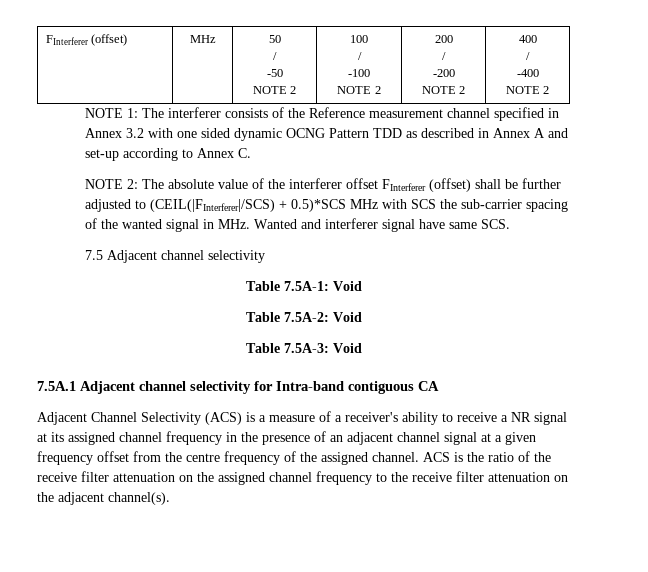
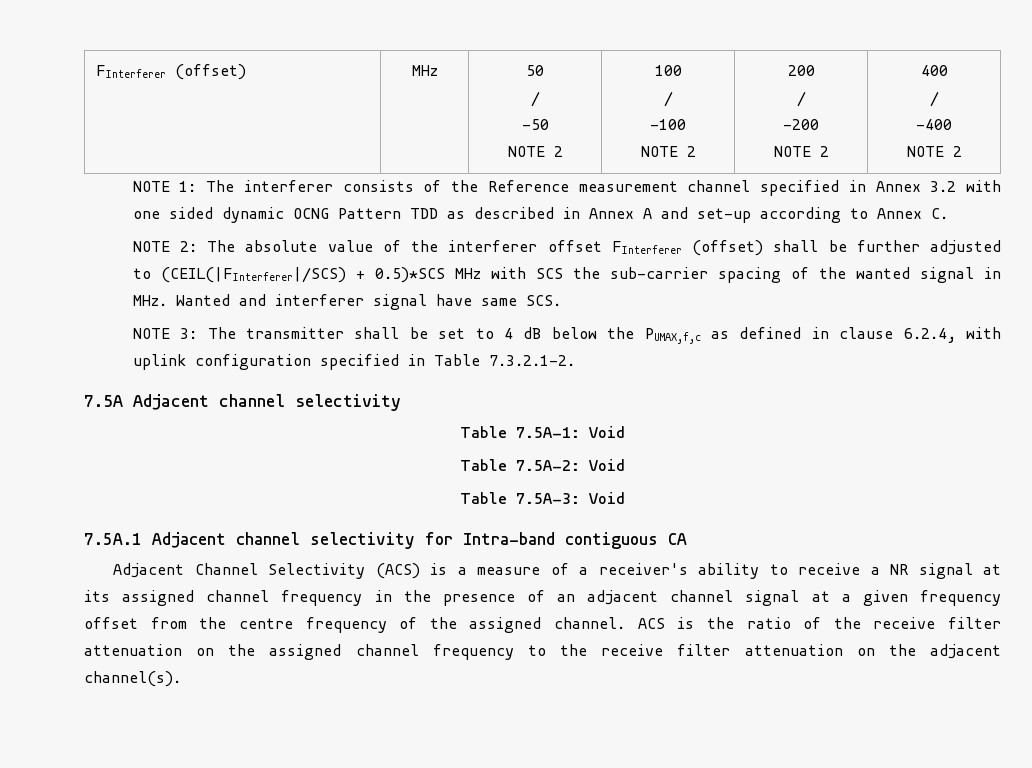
- 7.5 Adjacent channel selectivity
+ NOTE 3: The transmitter shall be set to 4 dB below the PUMAX,f,c as defined in clause 6.2.4, with uplink configuration specified in Table 7.3.2.1-2.
+ 7.5A Adjacent channel selectivity

